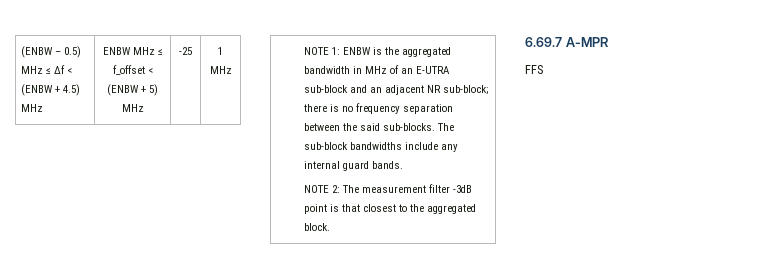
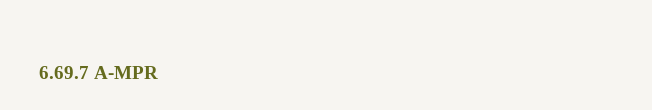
- (ENBW – 0.5) MHz ≤ Δf < (ENBW + 4.5) MHz | ENBW MHz ≤ f_offset < (ENBW + 5) MHz | -25 | 1 MHz
- NOTE 1: ENBW is the aggregated bandwidth in MHz of an E-UTRA sub-block and an adjacent NR sub-block; there is no frequency separation between the said sub-blocks. The sub-block bandwidths include any internal guard bands.
- NOTE 2: The measurement filter -3dB point is that closest to the aggregated block.
- FFS

